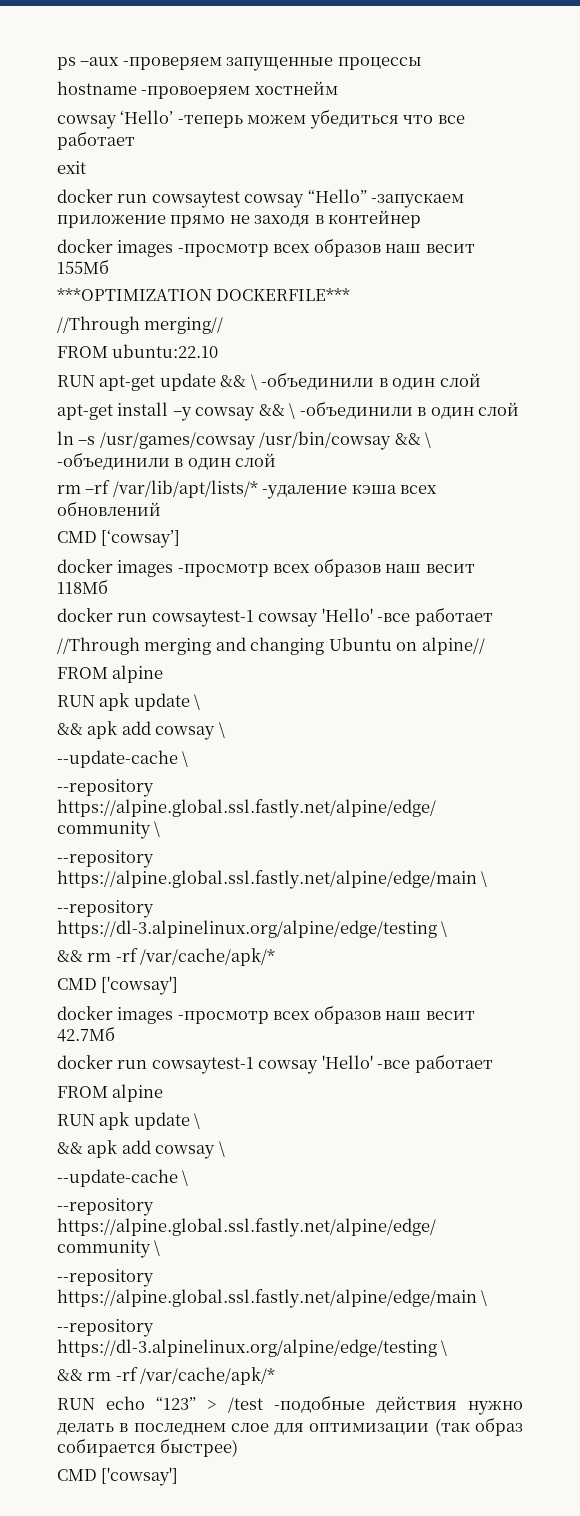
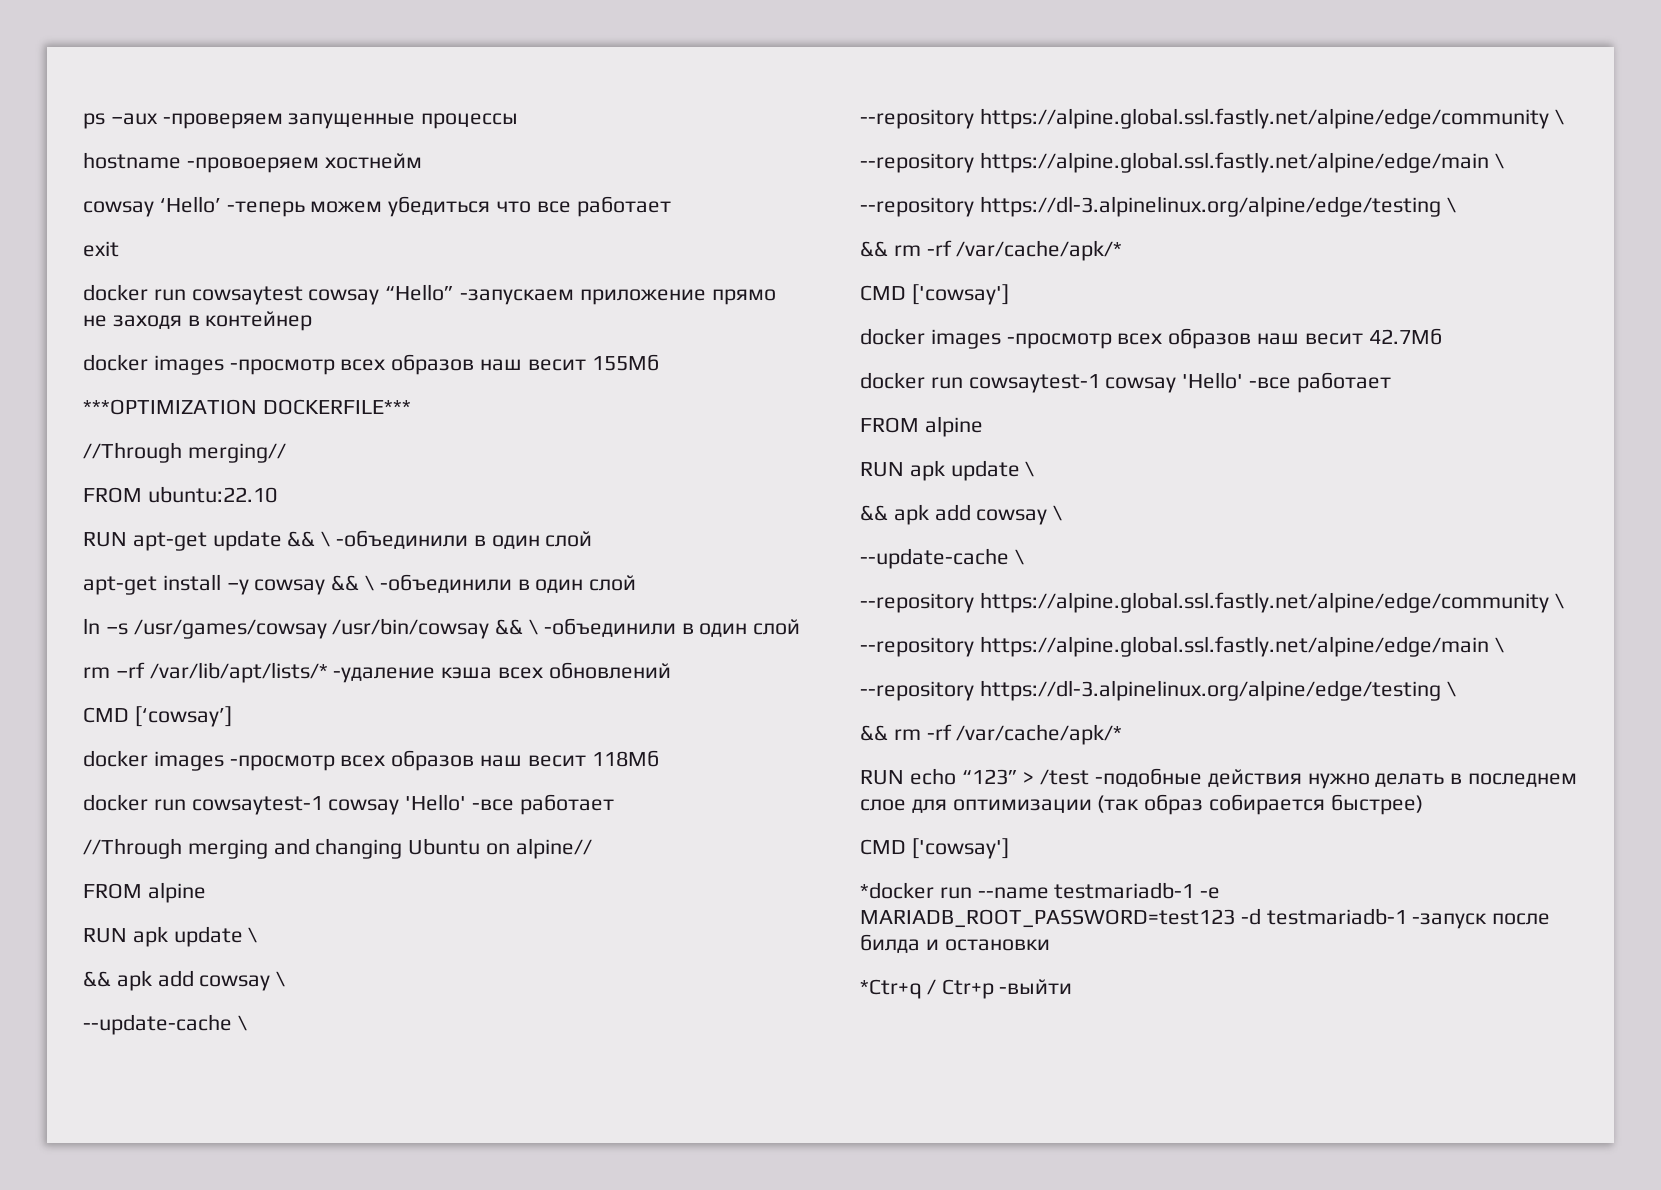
+ *docker run --name testmariadb-1 -e MARIADB_ROOT_PASSWORD=test123 -d testmariadb-1 -запуск после билда и остановки
+ *Ctr+q / Ctr+p -выйти

